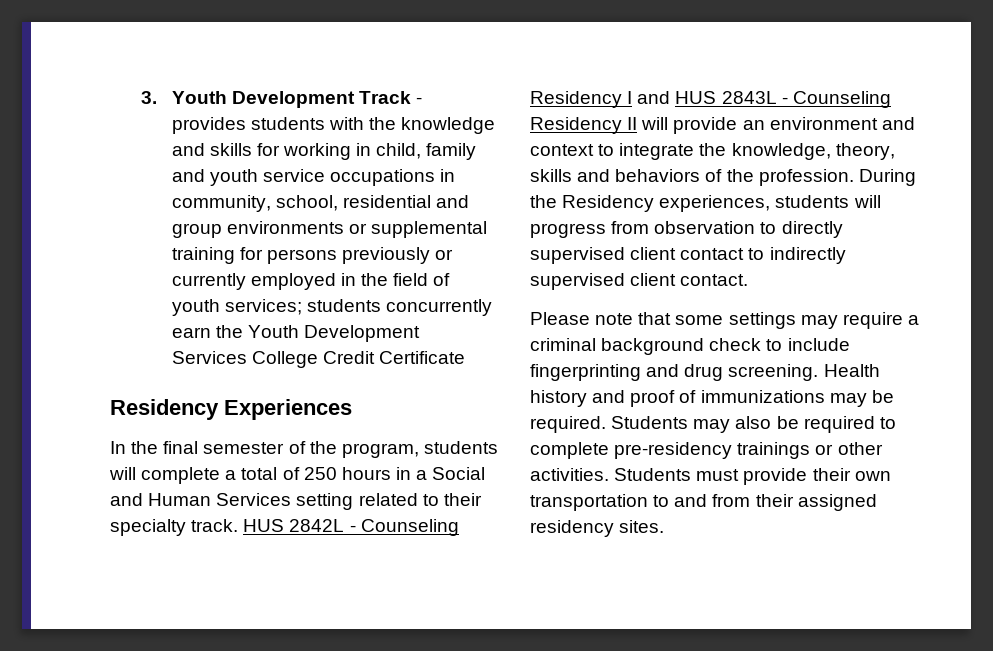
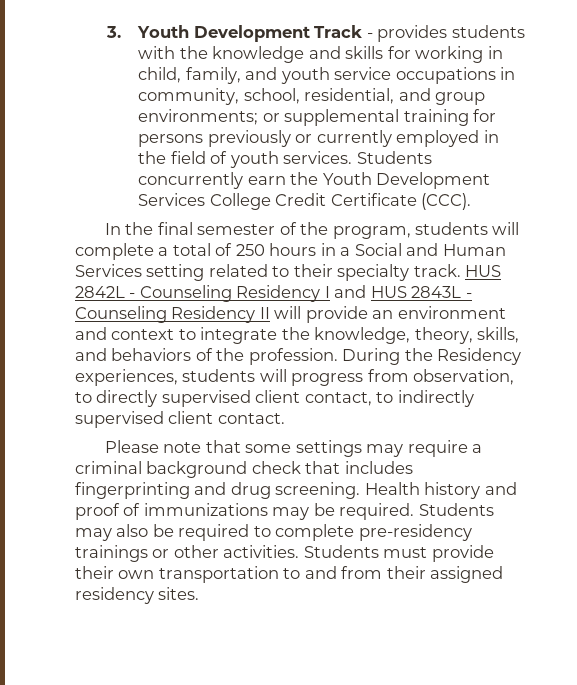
- 3. Youth Development Track - provides students with the knowledge and skills for working in child, family and youth service occupations in community, school, residential and group environments or supplemental training for persons previously or currently employed in the field of youth services; students concurrently earn the Youth Development Services College Credit Certificate
- Residency Experiences
+ 3. Youth Development Track - provides students with the knowledge and skills for working in child, family, and youth service occupations in community, school, residential, and group environments; or supplemental training for persons previously or currently employed in the field of youth services. Students concurrently earn the Youth Development Services College Credit Certificate (CCC).
- HUS 2842L - Counseling Residency I and HUS 2843L - Counseling Residency II will provide an environment and context to integrate the knowledge, theory, skills and behaviors of the profession.
+ HUS 2842L - Counseling Residency I and HUS 2843L - Counseling Residency II will provide an environment and context to integrate the knowledge, theory, skills, and behaviors of the profession.
- During the Residency experiences, students will progress from observation to directly supervised client contact to indirectly supervised client contact.
+ During the Residency experiences, students will progress from observation, to directly supervised client contact, to indirectly supervised client contact.
- Please note that some settings may require a criminal background check to include fingerprinting and drug screening.
+ Please note that some settings may require a criminal background check that includes fingerprinting and drug screening.

